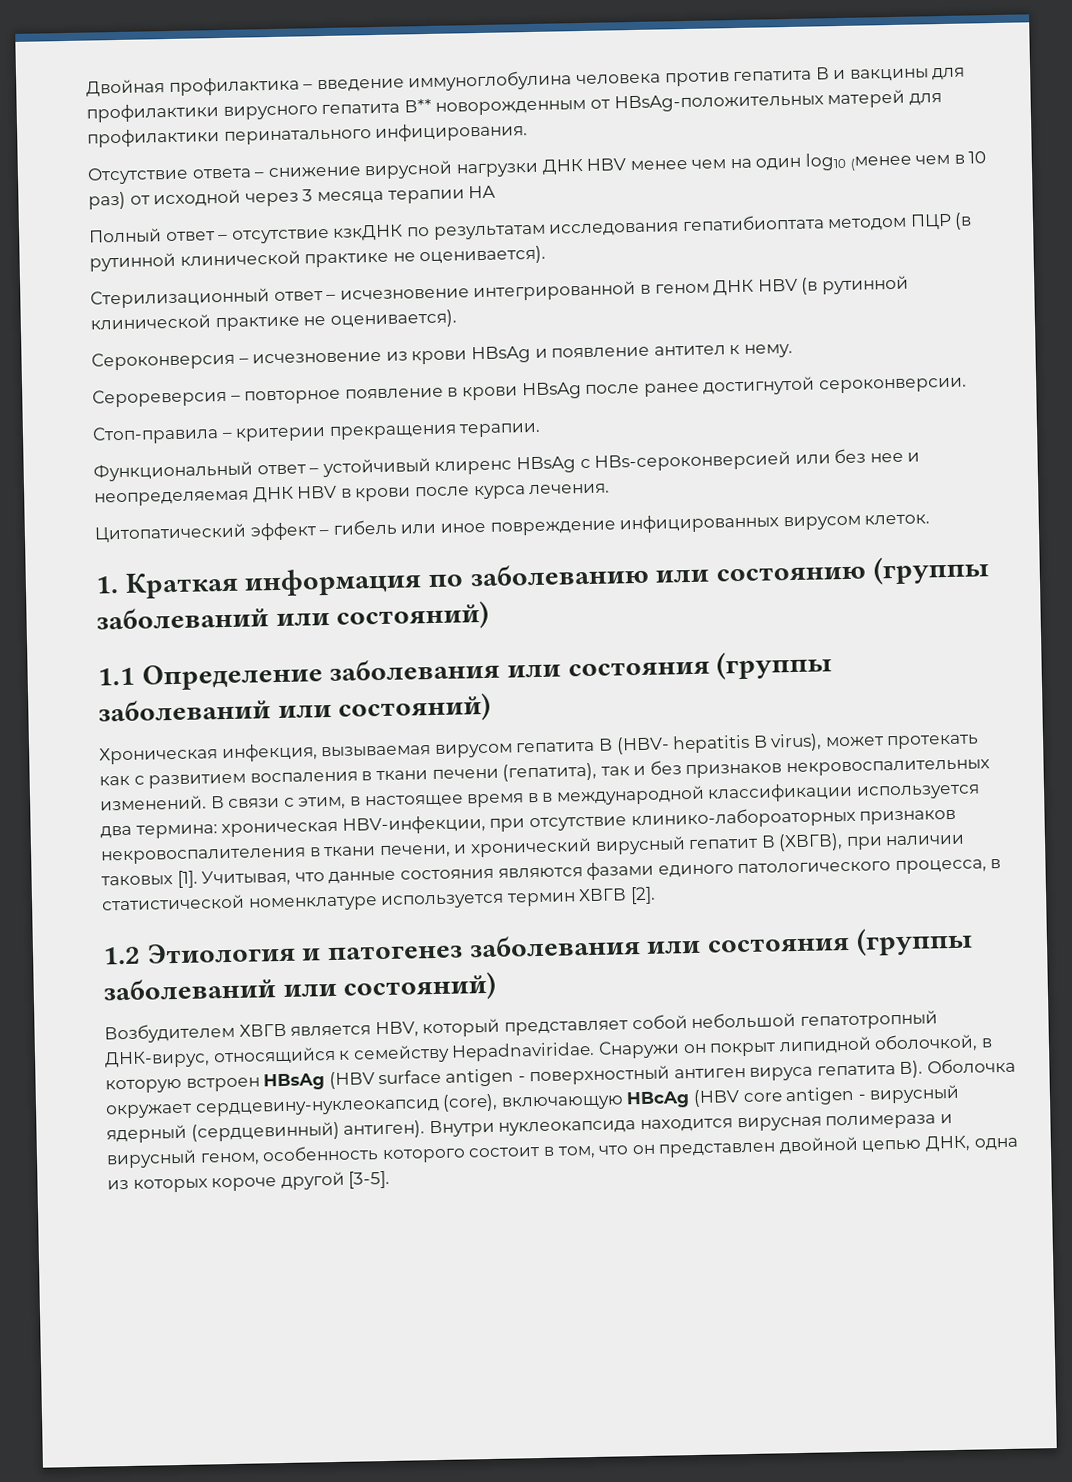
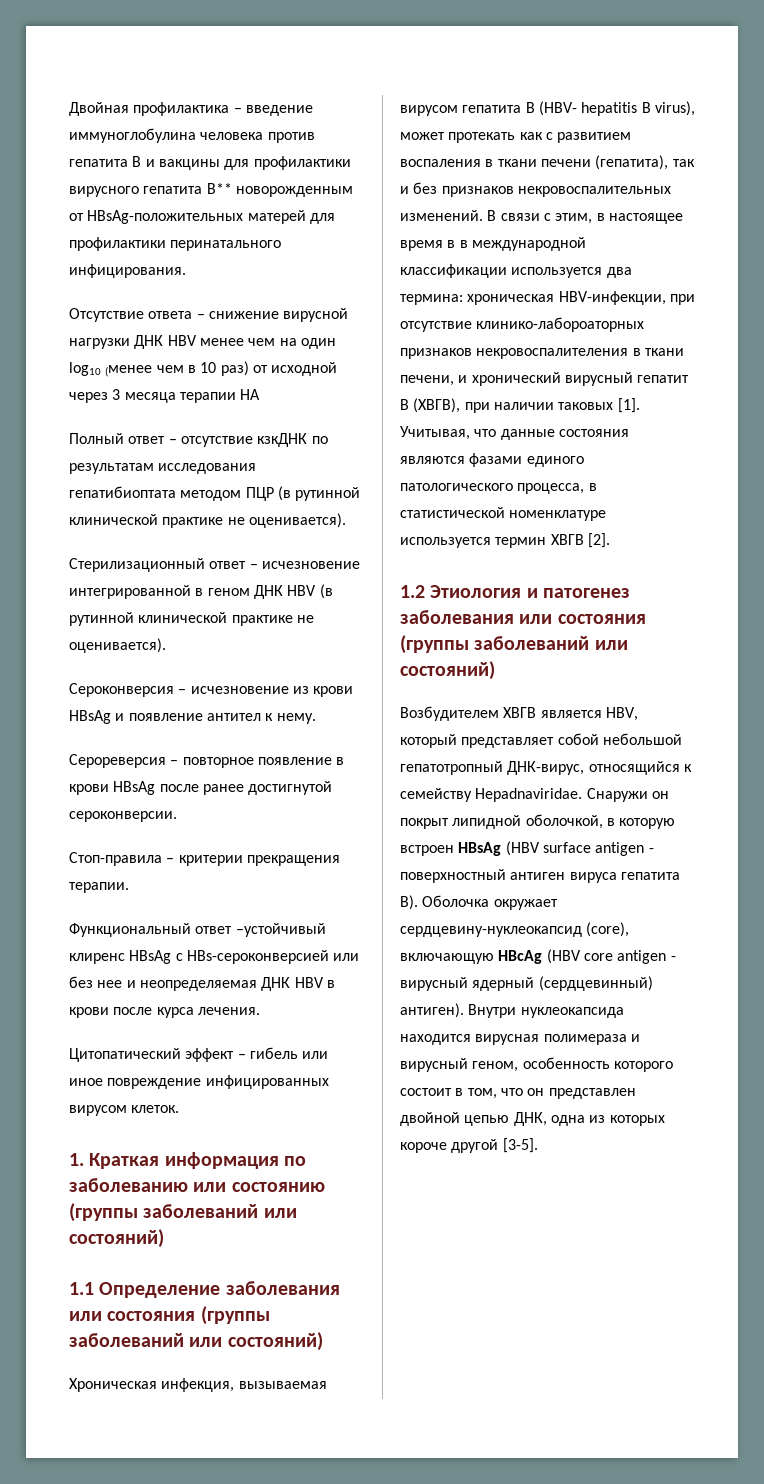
- Функциональный ответ – устойчивый клиренс HBsAg с HBs-сероконверсией или без нее и неопределяемая ДНК HBV в крови после курса лечения.
+ Функциональный ответ –устойчивый клиренс HBsAg с HBs-сероконверсией или без нее и неопределяемая ДНК HBV в крови после курса лечения.

